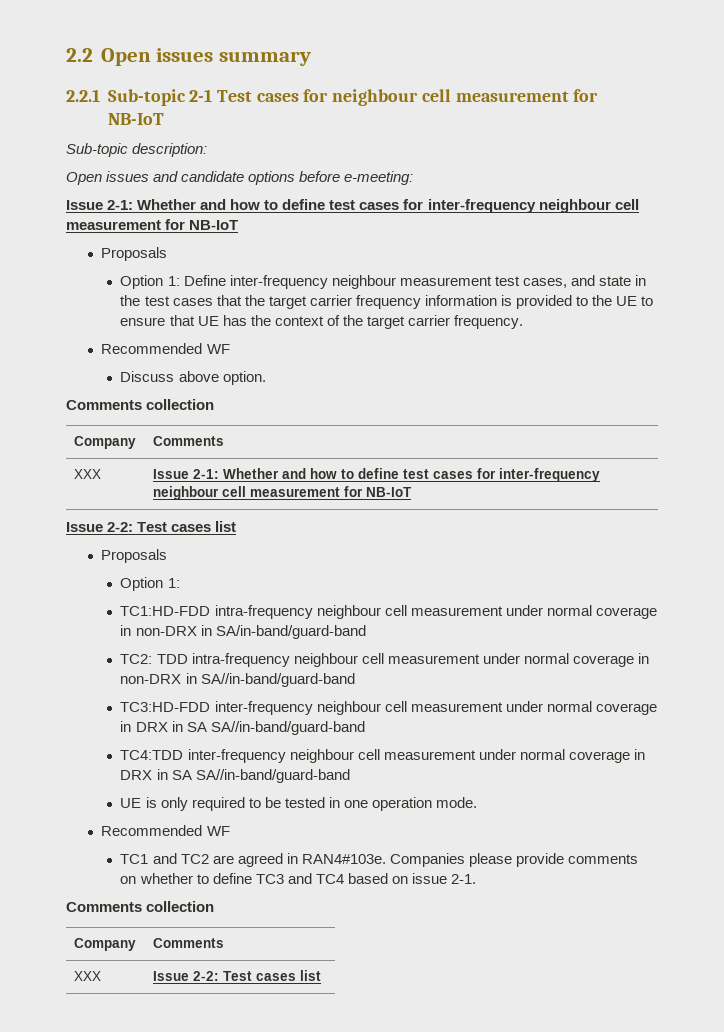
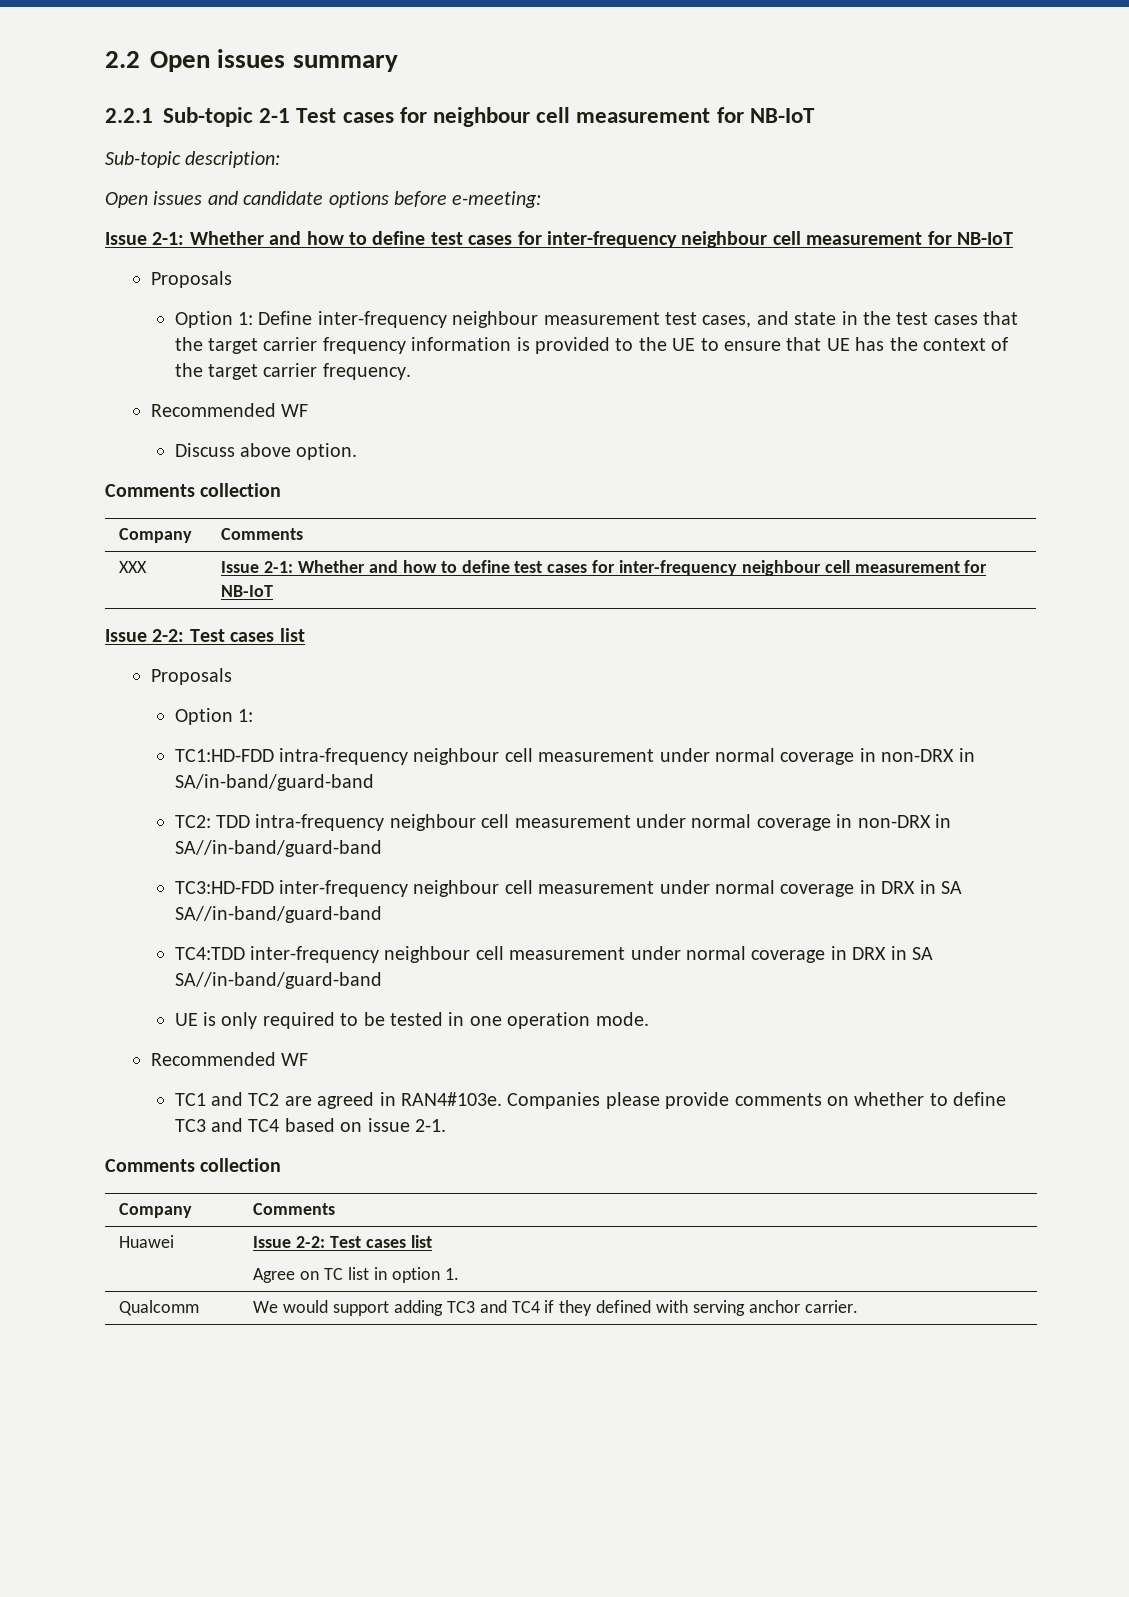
- XXX | Issue 2-2: Test cases list
+ Huawei | Issue 2-2: Test cases list
+ Agree on TC list in option 1.
+ Qualcomm | We would support adding TC3 and TC4 if they defined with serving anchor carrier.

